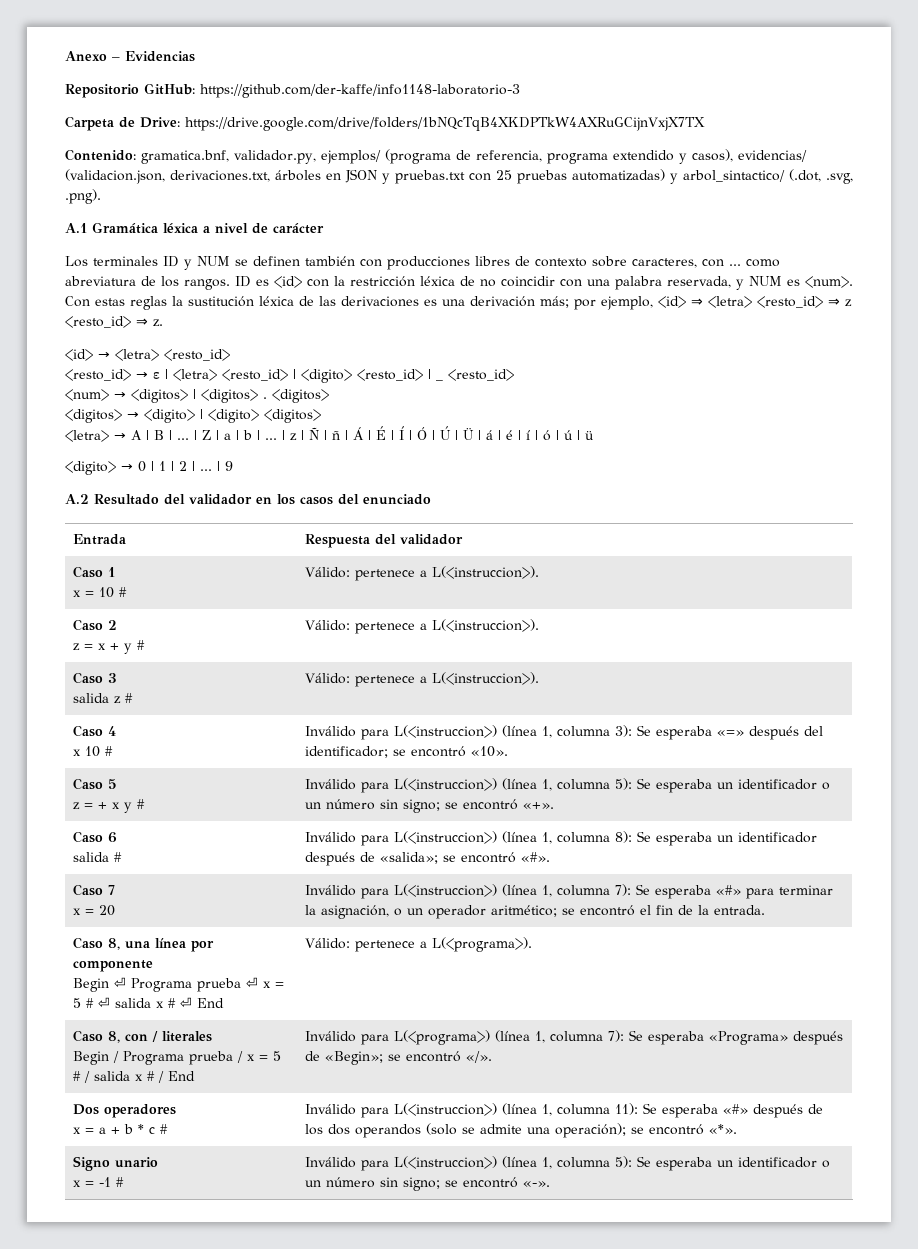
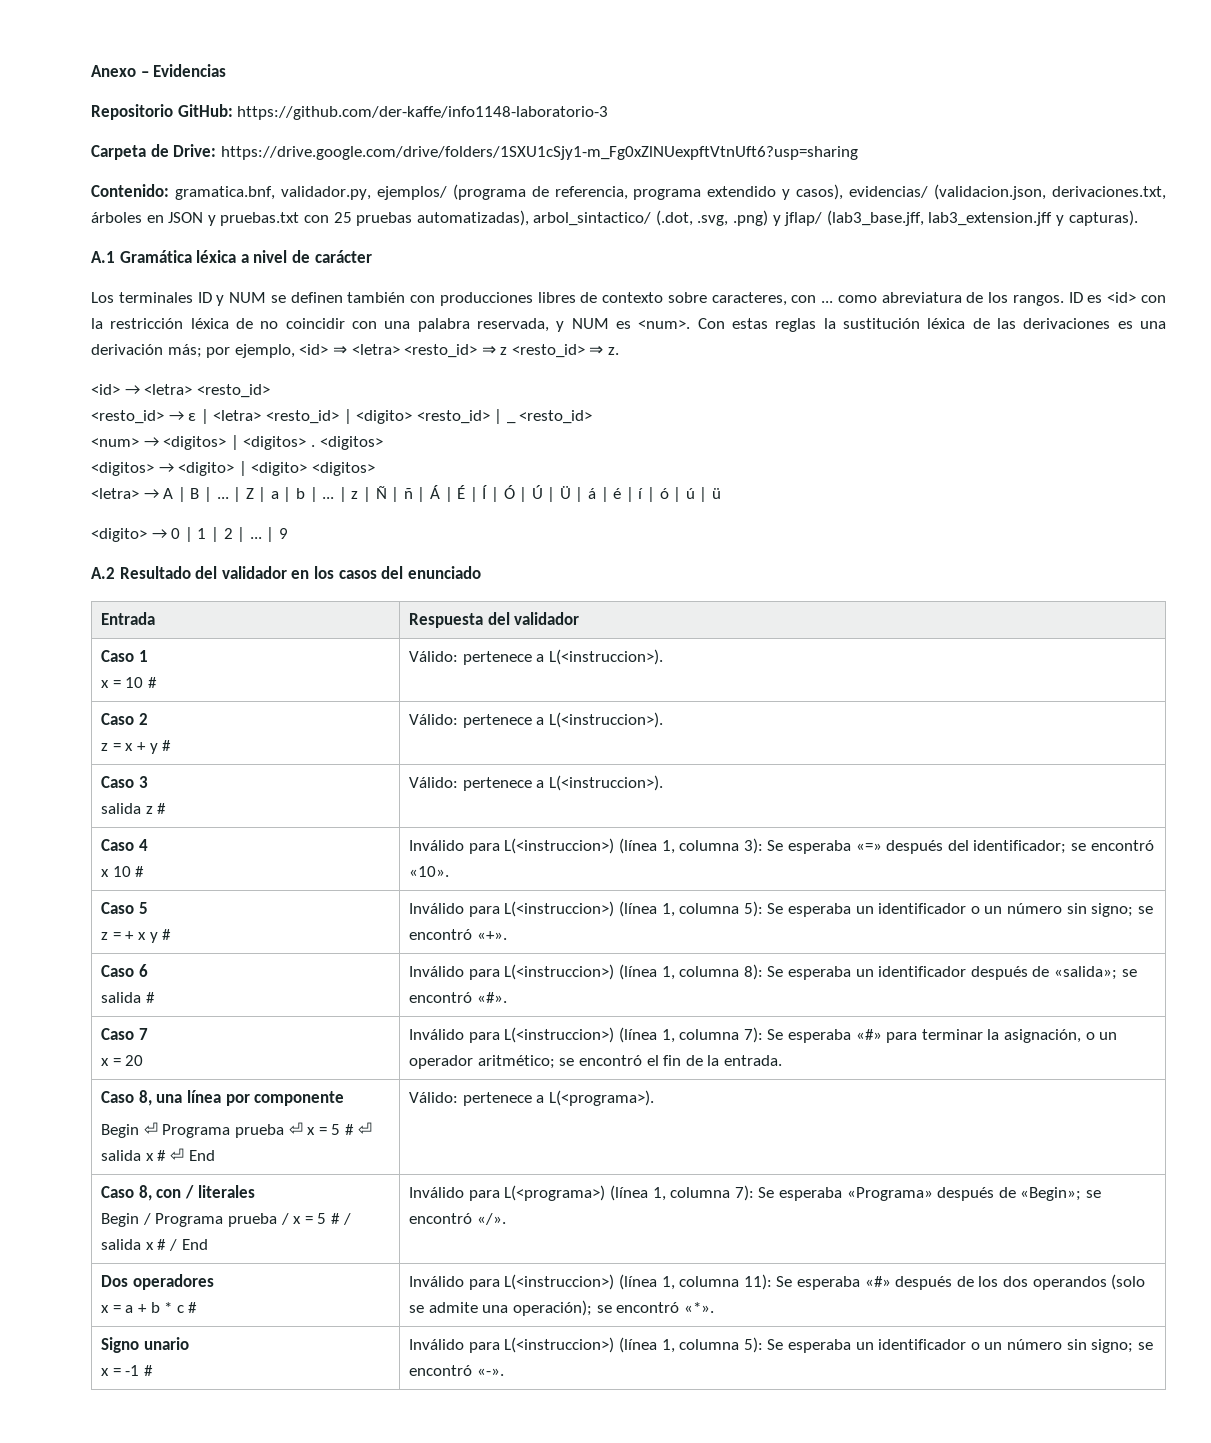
- Carpeta de Drive: https://drive.google.com/drive/folders/1bNQcTqB4XKDPTkW4AXRuGCijnVxjX7TX
+ Carpeta de Drive: https://drive.google.com/drive/folders/1SXU1cSjy1-m_Fg0xZlNUexpftVtnUft6?usp=sharing
- Contenido: gramatica.bnf, validador.py, ejemplos/ (programa de referencia, programa extendido y casos), evidencias/ (validacion.json, derivaciones.txt, árboles en JSON y pruebas.txt con 25 pruebas automatizadas) y arbol_sintactico/ (.dot, .svg, .png).
+ Contenido: gramatica.bnf, validador.py, ejemplos/ (programa de referencia, programa extendido y casos), evidencias/ (validacion.json, derivaciones.txt, árboles en JSON y pruebas.txt con 25 pruebas automatizadas), arbol_sintactico/ (.dot, .svg, .png) y jflap/ (lab3_base.jff, lab3_extension.jff y capturas).

